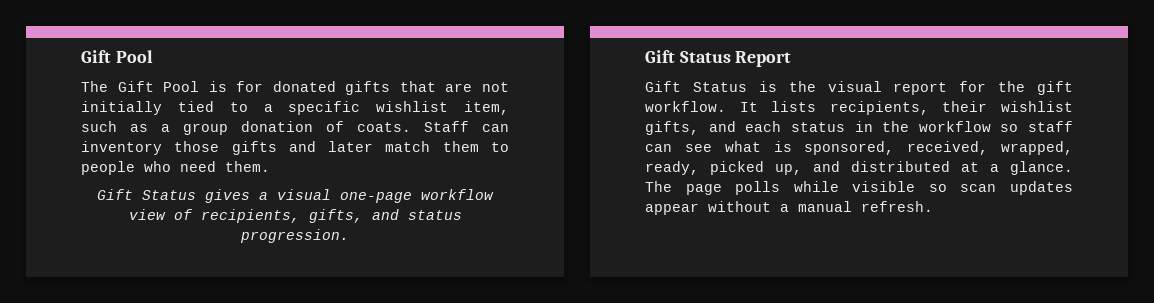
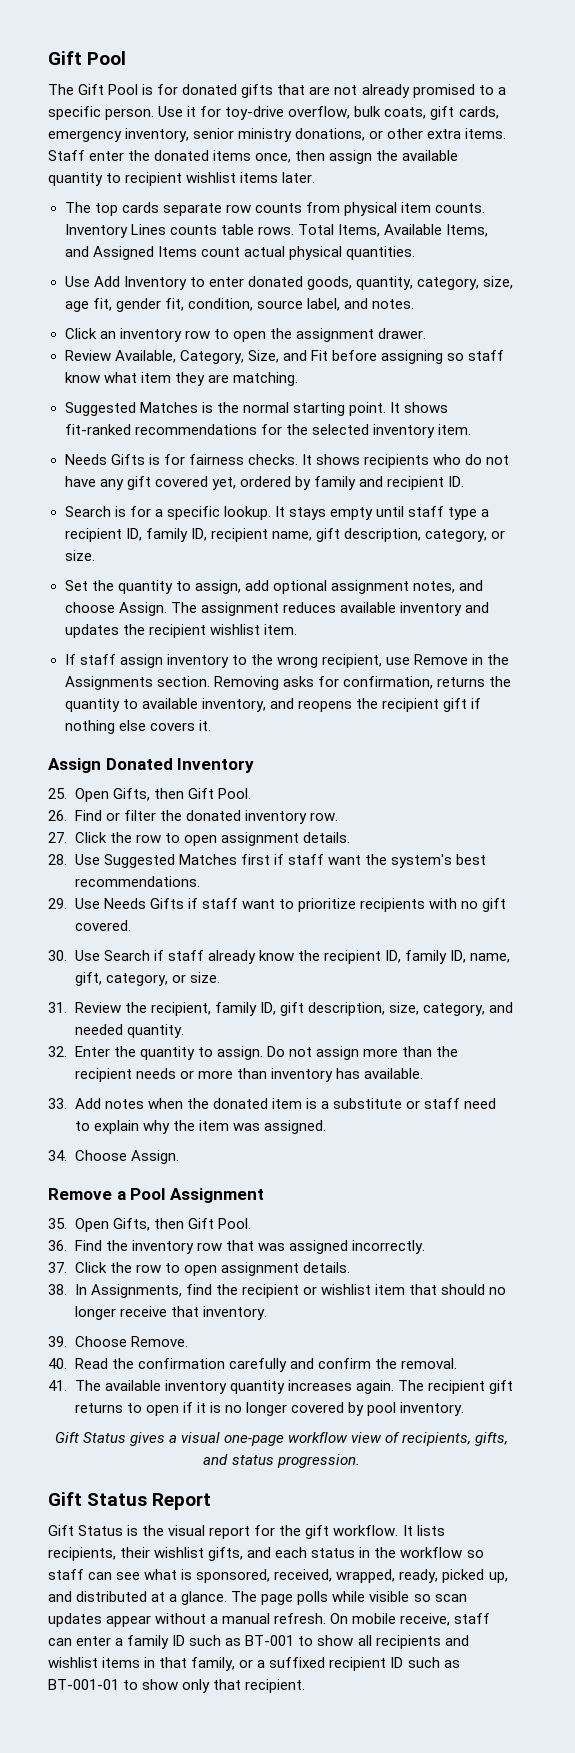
- The Gift Pool is for donated gifts that are not initially tied to a specific wishlist item, such as a group donation of coats. Staff can inventory those gifts and later match them to people who need them.
+ The Gift Pool is for donated gifts that are not already promised to a specific person. Use it for toy-drive overflow, bulk coats, gift cards, emergency inventory, senior ministry donations, or other extra items. Staff enter the donated items once, then assign the available quantity to recipient wishlist items later.
+ The top cards separate row counts from physical item counts. Inventory Lines counts table rows. Total Items, Available Items, and Assigned Items count actual physical quantities.
+ Use Add Inventory to enter donated goods, quantity, category, size, age fit, gender fit, condition, source label, and notes.
+ Click an inventory row to open the assignment drawer.
+ Review Available, Category, Size, and Fit before assigning so staff know what item they are matching.
+ Suggested Matches is the normal starting point. It shows fit-ranked recommendations for the selected inventory item.
+ Needs Gifts is for fairness checks. It shows recipients who do not have any gift covered yet, ordered by family and recipient ID.
+ Search is for a specific lookup. It stays empty until staff type a recipient ID, family ID, recipient name, gift description, category, or size.
+ Set the quantity to assign, add optional assignment notes, and choose Assign. The assignment reduces available inventory and updates the recipient wishlist item.
+ If staff assign inventory to the wrong recipient, use Remove in the Assignments section. Removing asks for confirmation, returns the quantity to available inventory, and reopens the recipient gift if nothing else covers it.
+ Assign Donated Inventory
+ 25. Open Gifts, then Gift Pool.
+ 26. Find or filter the donated inventory row.
+ 27. Click the row to open assignment details.
+ 28. Use Suggested Matches first if staff want the system's best recommendations.
+ 29. Use Needs Gifts if staff want to prioritize recipients with no gift covered.
+ 30. Use Search if staff already know the recipient ID, family ID, name, gift, category, or size.
+ 31. Review the recipient, family ID, gift description, size, category, and needed quantity.
+ 32. Enter the quantity to assign. Do not assign more than the recipient needs or more than inventory has available.
+ 33. Add notes when the donated item is a substitute or staff need to explain why the item was assigned.
+ 34. Choose Assign.
+ Remove a Pool Assignment
+ 35. Open Gifts, then Gift Pool.
+ 36. Find the inventory row that was assigned incorrectly.
+ 37. Click the row to open assignment details.
+ 38. In Assignments, find the recipient or wishlist item that should no longer receive that inventory.
+ 39. Choose Remove.
+ 40. Read the confirmation carefully and confirm the removal.
+ 41. The available inventory quantity increases again. The recipient gift returns to open if it is no longer covered by pool inventory.
+ On mobile receive, staff can enter a family ID such as BT-001 to show all recipients and wishlist items in that family, or a suffixed recipient ID such as BT-001-01 to show only that recipient.

